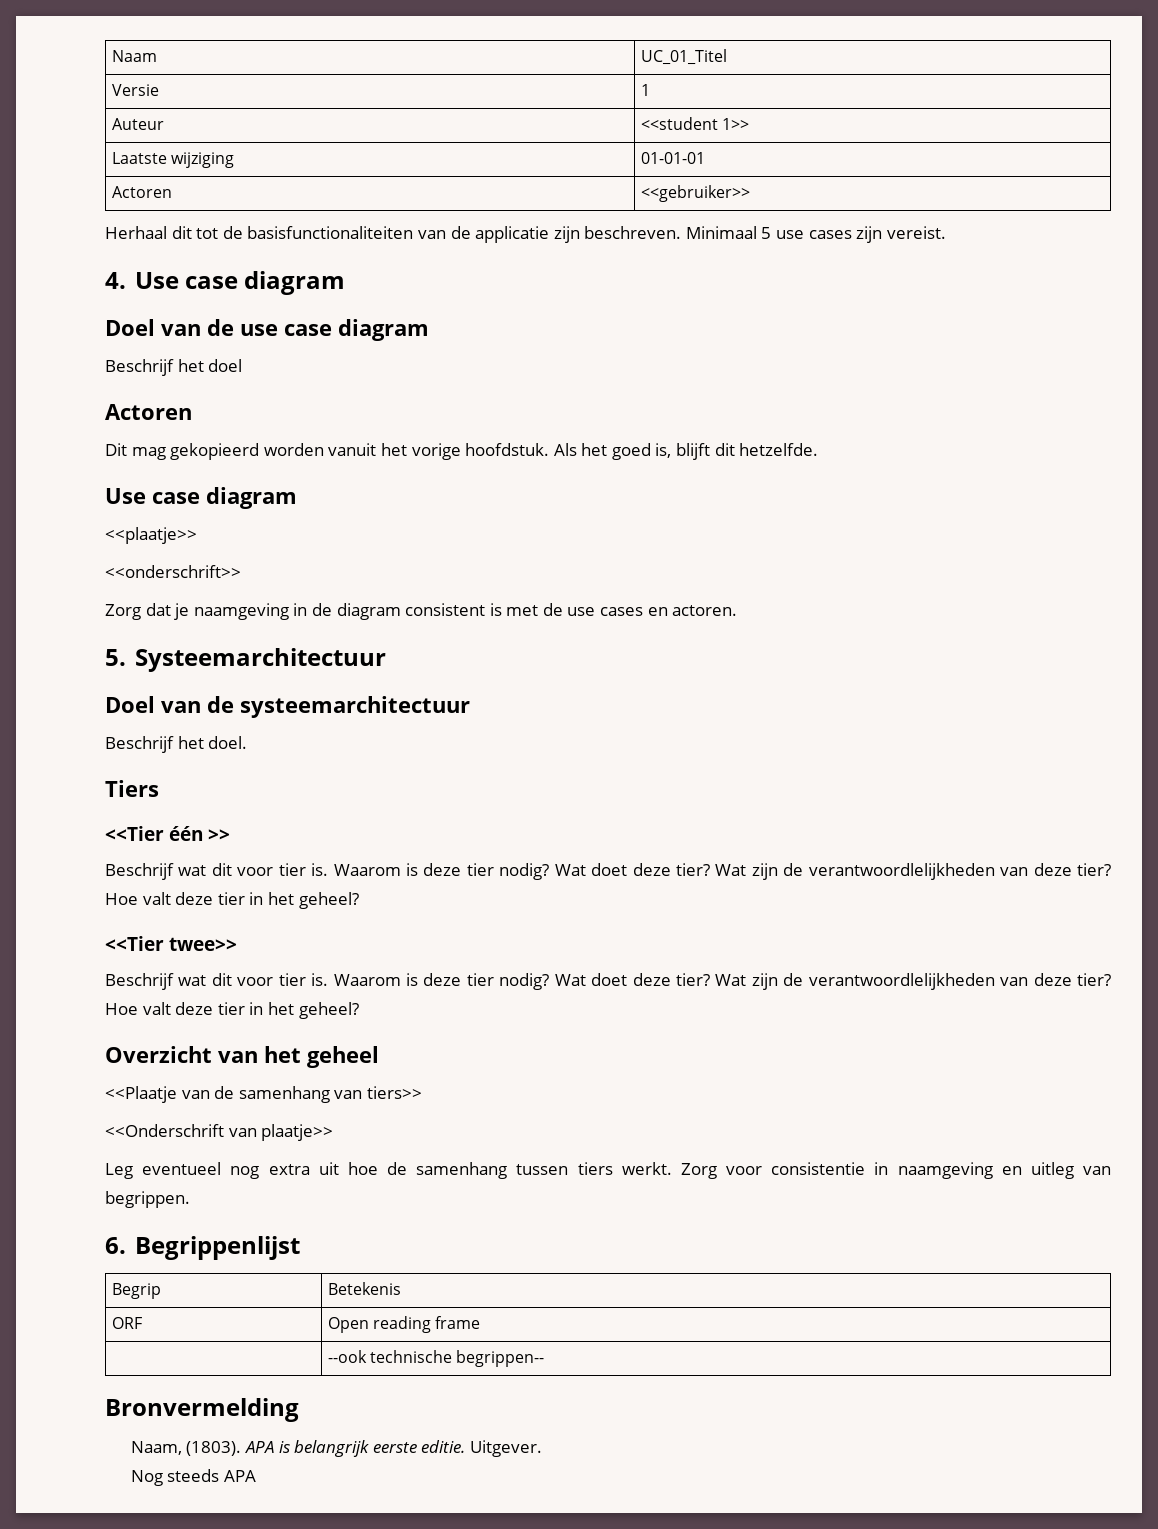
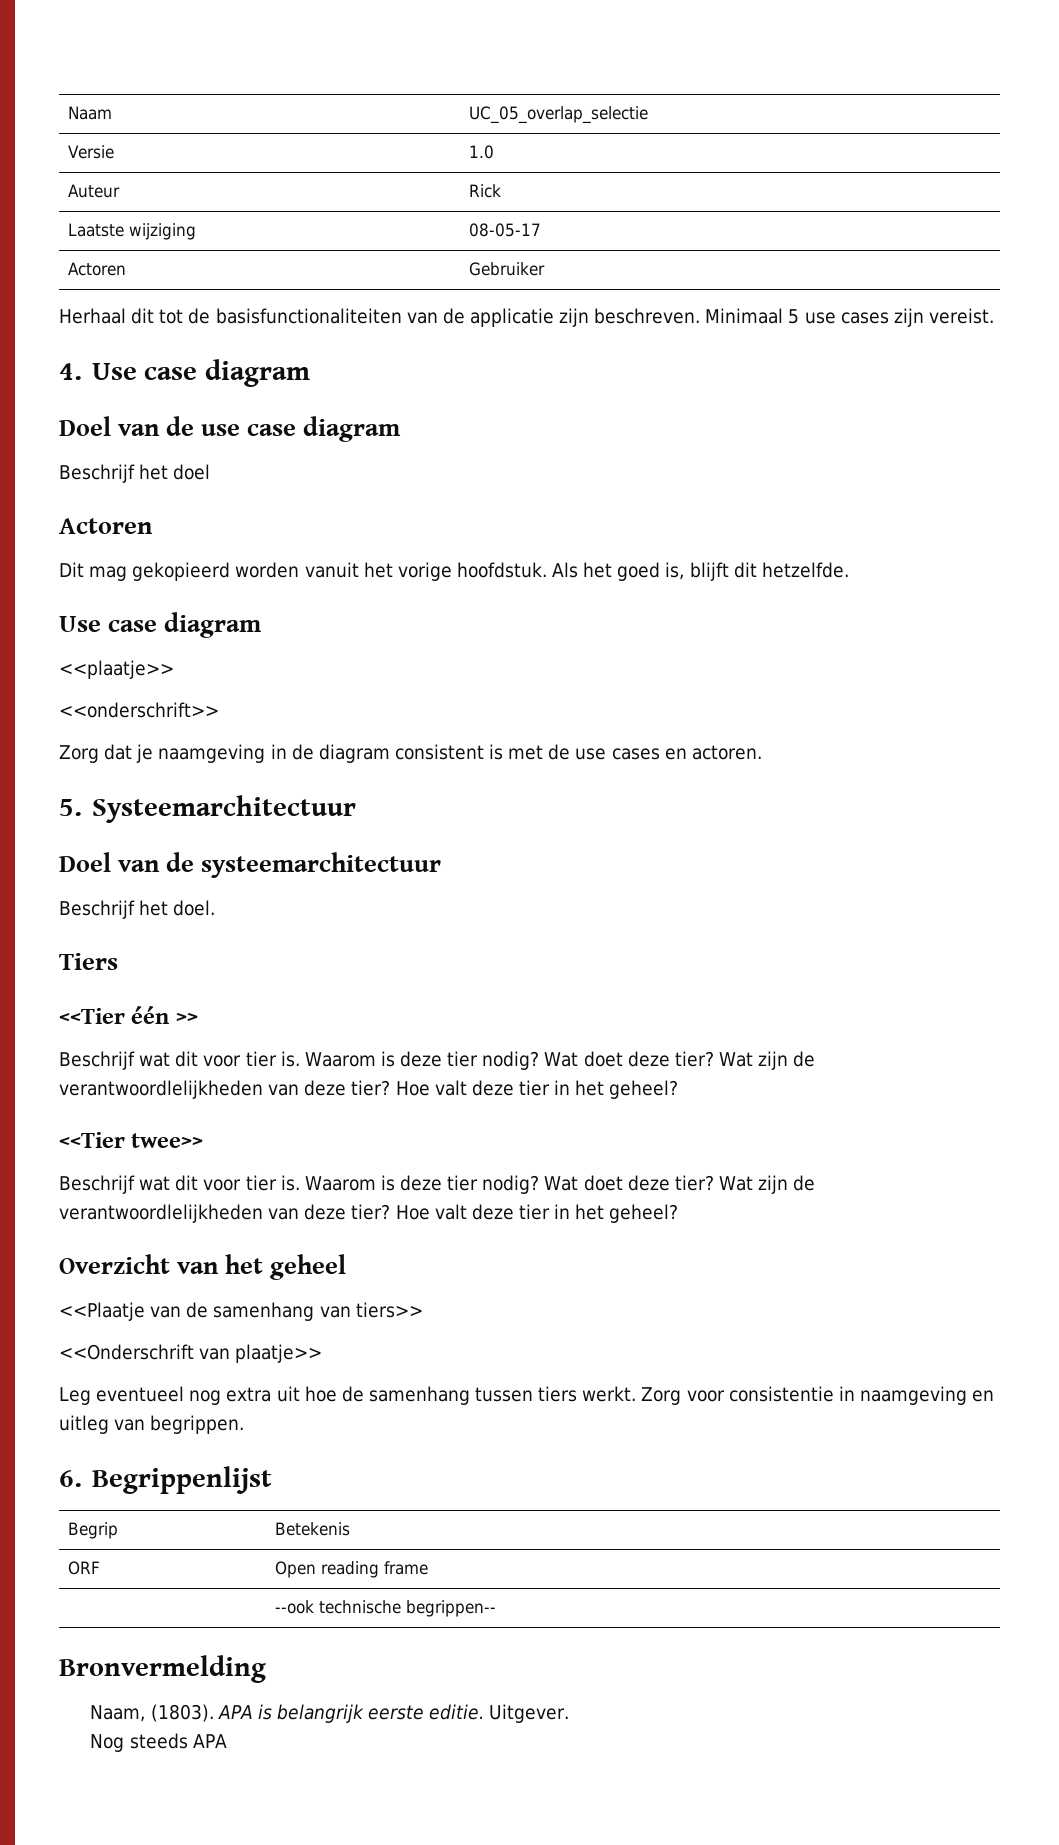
- Naam | UC_01_Titel
+ Naam | UC_05_overlap_selectie
- Versie | 1
+ Versie | 1.0
- Auteur | <<student 1>>
+ Auteur | Rick
- Laatste wijziging | 01-01-01
+ Laatste wijziging | 08-05-17
- Actoren | <<gebruiker>>
+ Actoren | Gebruiker

